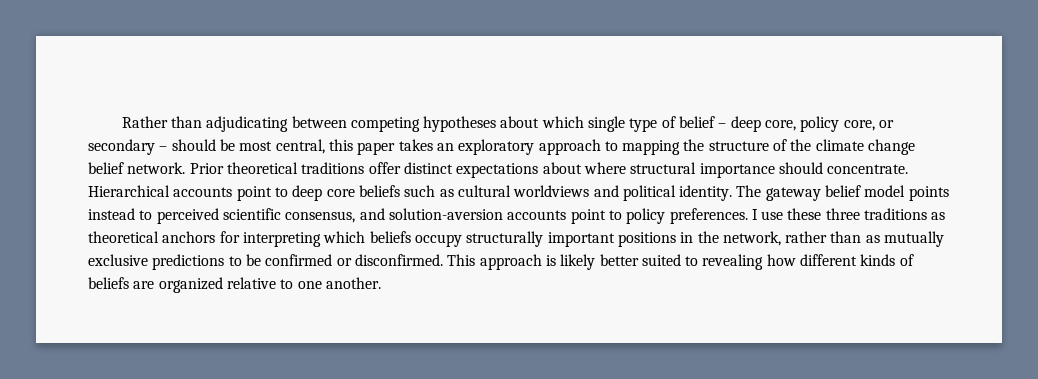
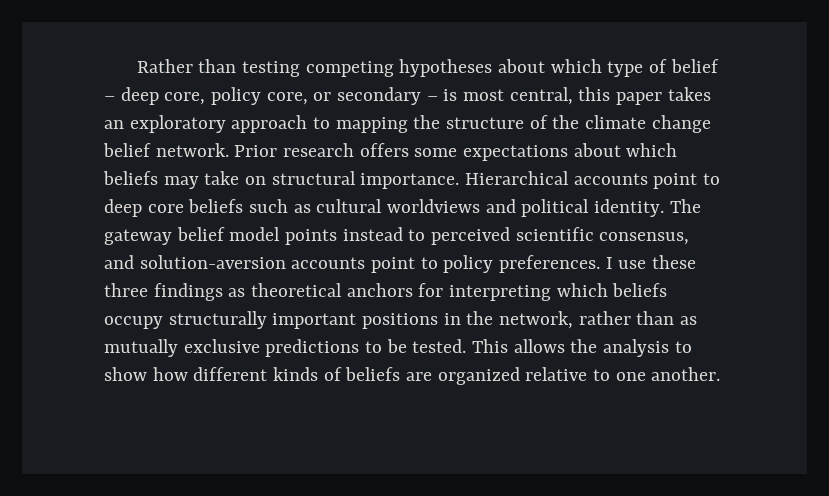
- Rather than adjudicating between competing hypotheses about which single type of belief – deep core, policy core, or secondary – should be most central, this paper takes an exploratory approach to mapping the structure of the climate change belief network.
+ Rather than testing competing hypotheses about which type of belief – deep core, policy core, or secondary – is most central, this paper takes an exploratory approach to mapping the structure of the climate change belief network.
- Prior theoretical traditions offer distinct expectations about where structural importance should concentrate.
+ Prior research offers some expectations about which beliefs may take on structural importance.
- I use these three traditions as theoretical anchors for interpreting which beliefs occupy structurally important positions in the network, rather than as mutually exclusive predictions to be confirmed or disconfirmed. This approach is likely better suited to revealing how different kinds of beliefs are organized relative to one another.
+ I use these three findings as theoretical anchors for interpreting which beliefs occupy structurally important positions in the network, rather than as mutually exclusive predictions to be tested. This allows the analysis to show how different kinds of beliefs are organized relative to one another.

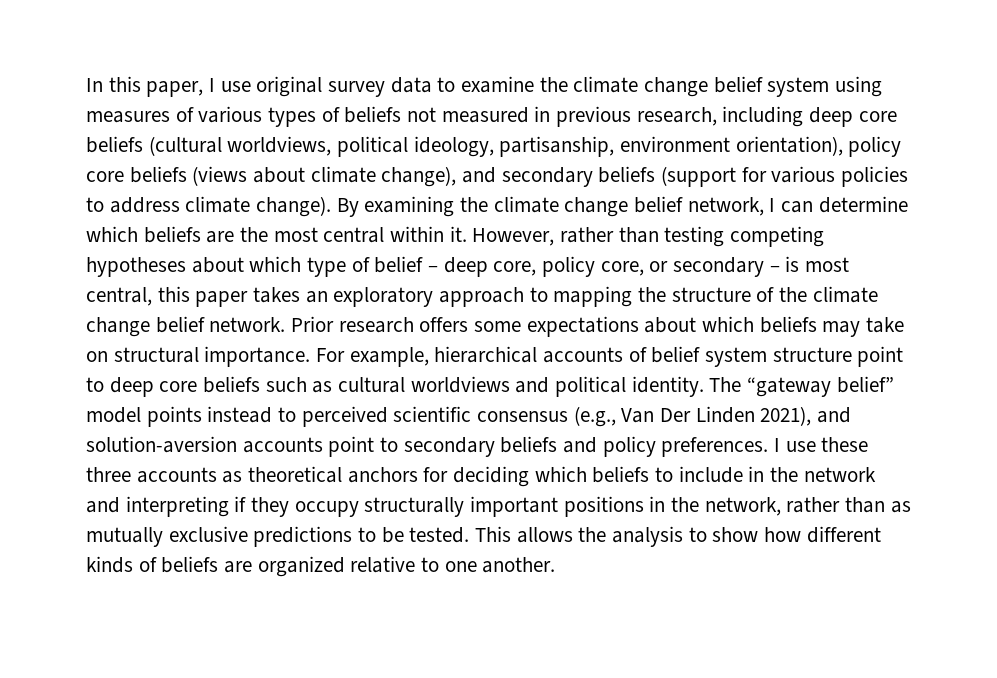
- Rather than testing competing hypotheses about which type of belief – deep core, policy core, or secondary – is most central, this paper takes an exploratory approach to mapping the structure of the climate change belief network.
+ In this paper, I use original survey data to examine the climate change belief system using measures of various types of beliefs not measured in previous research, including deep core beliefs (cultural worldviews, political ideology, partisanship, environment orientation), policy core beliefs (views about climate change), and secondary beliefs (support for various policies to address climate change). By examining the climate change belief network, I can determine which beliefs are the most central within it. However, rather than testing competing hypotheses about which type of belief – deep core, policy core, or secondary – is most central, this paper takes an exploratory approach to mapping the structure of the climate change belief network.
- Hierarchical accounts point to deep core beliefs such as cultural worldviews and political identity.
+ For example, hierarchical accounts of belief system structure point to deep core beliefs such as cultural worldviews and political identity.
- The gateway belief model points instead to perceived scientific consensus, and solution-aversion accounts point to policy preferences.
+ The “gateway belief” model points instead to perceived scientific consensus (e.g., Van Der Linden 2021), and solution-aversion accounts point to secondary beliefs and policy preferences.
- I use these three findings as theoretical anchors for interpreting which beliefs occupy structurally important positions in the network, rather than as mutually exclusive predictions to be tested.
+ I use these three accounts as theoretical anchors for deciding which beliefs to include in the network and interpreting if they occupy structurally important positions in the network, rather than as mutually exclusive predictions to be tested.

